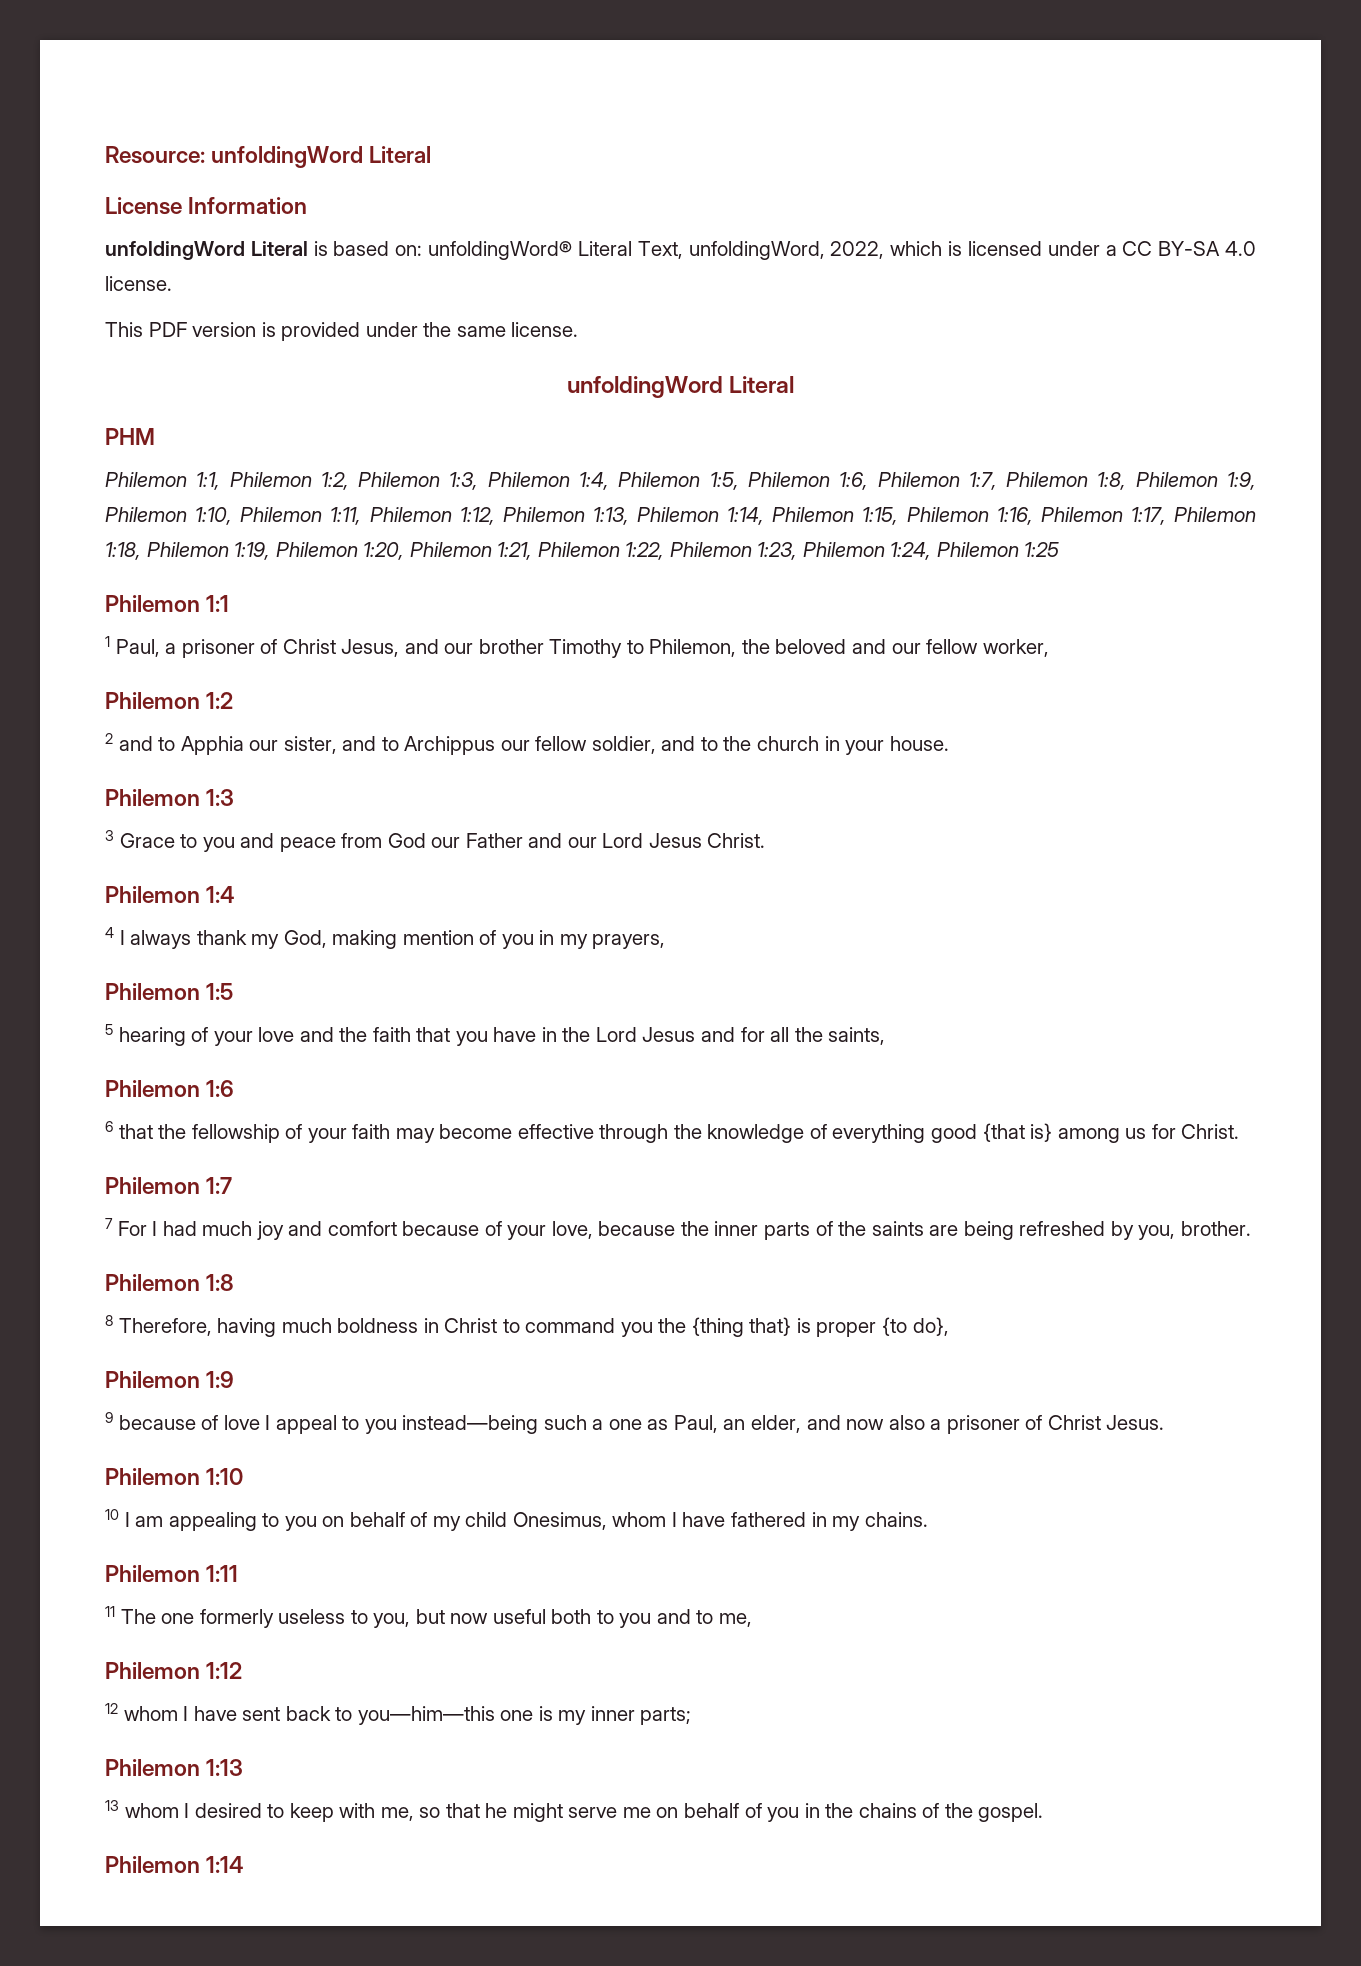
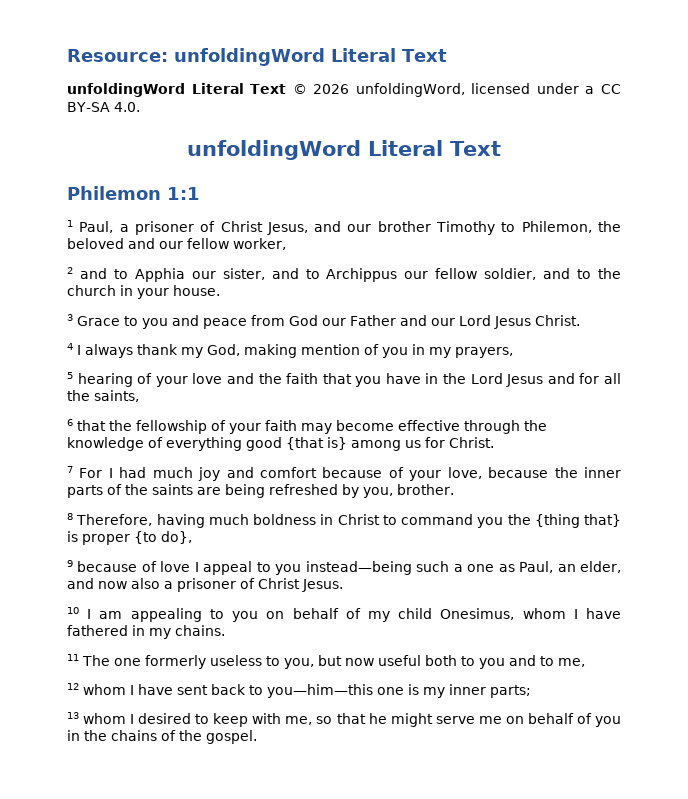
- Resource: unfoldingWord Literal
- License Information
- unfoldingWord Literal is based on: unfoldingWord® Literal Text, unfoldingWord, 2022, which is licensed under a CC BY-SA 4.0 license.
- This PDF version is provided under the same license.
- unfoldingWord Literal
- PHM
- Philemon 1:1, Philemon 1:2, Philemon 1:3, Philemon 1:4, Philemon 1:5, Philemon 1:6, Philemon 1:7, Philemon 1:8, Philemon 1:9, Philemon 1:10, Philemon 1:11, Philemon 1:12, Philemon 1:13, Philemon 1:14, Philemon 1:15, Philemon 1:16, Philemon 1:17, Philemon 1:18, Philemon 1:19, Philemon 1:20, Philemon 1:21, Philemon 1:22, Philemon 1:23, Philemon 1:24, Philemon 1:25
+ Resource: unfoldingWord Literal Text
+ unfoldingWord Literal Text © 2026 unfoldingWord, licensed under a CC BY-SA 4.0.
+ unfoldingWord Literal Text
- Philemon 1:2
- Philemon 1:3
- Philemon 1:4
- Philemon 1:5
- Philemon 1:6
- Philemon 1:7
- Philemon 1:8
- Philemon 1:9
- Philemon 1:10
- Philemon 1:11
- Philemon 1:12
- Philemon 1:13
- Philemon 1:14

